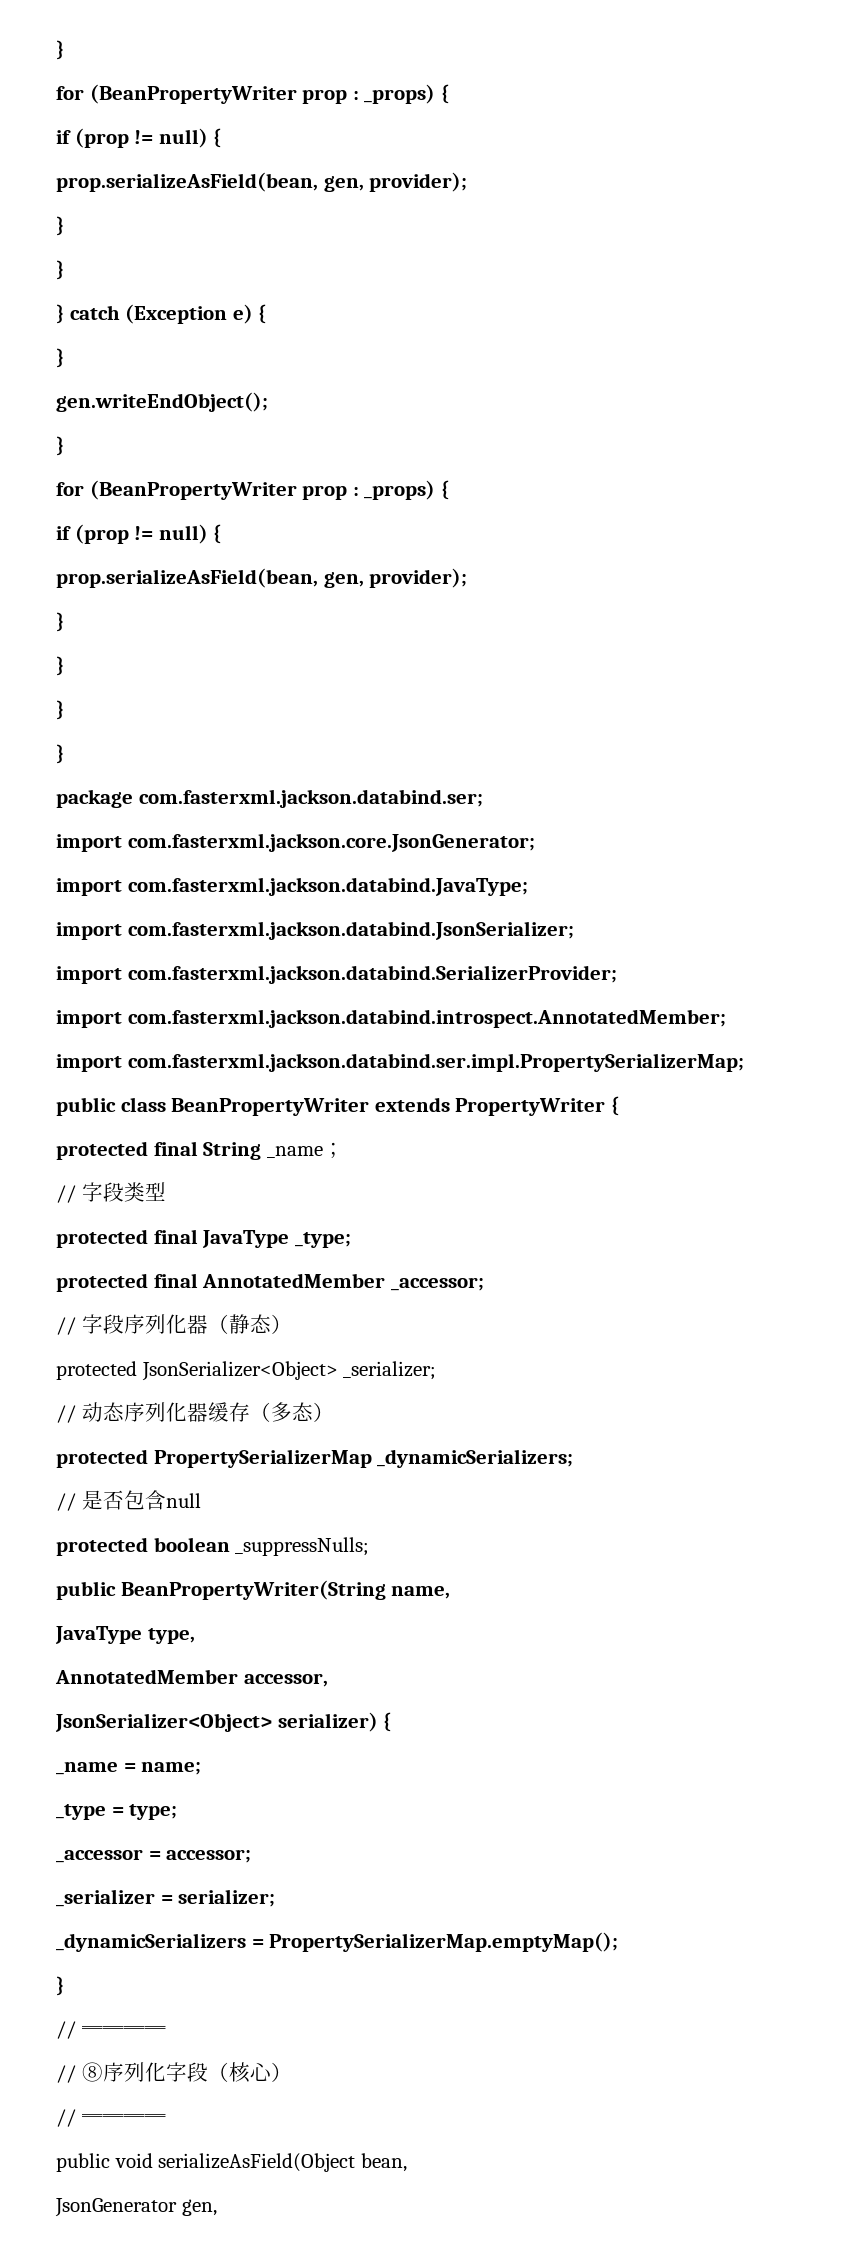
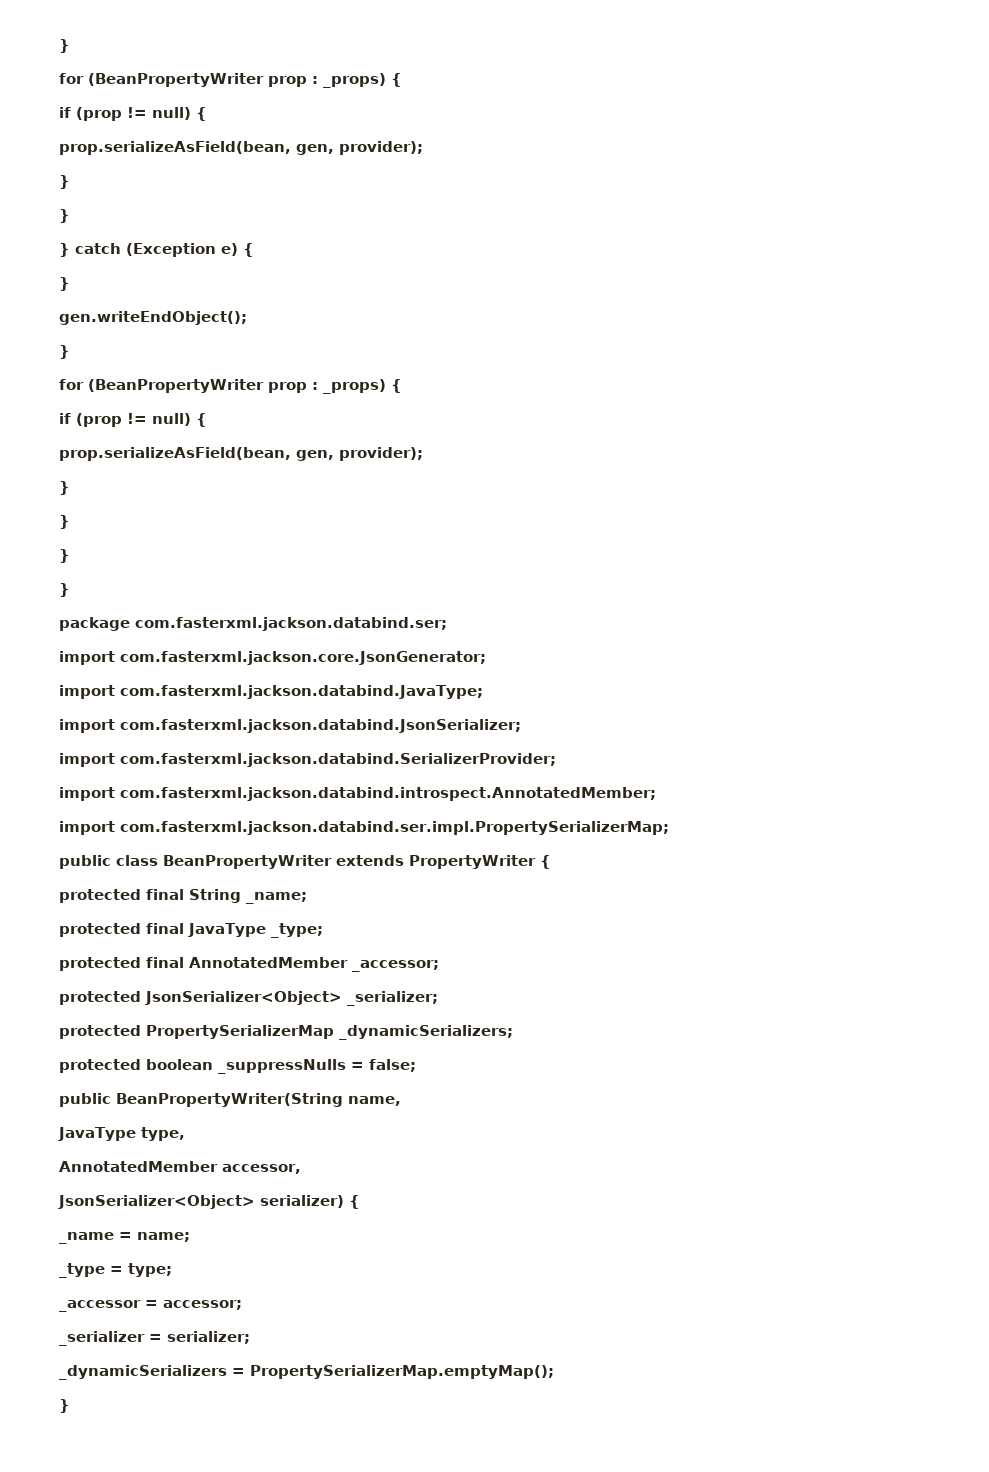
- protected final String _name；
- // 字段类型
+ protected final String _name;
- // 字段序列化器（静态）
  protected JsonSerializer<Object> _serializer;
- // 动态序列化器缓存（多态）
- // 是否包含null
- protected boolean _suppressNulls;
+ protected boolean _suppressNulls = false;
  _dynamicSerializers = PropertySerializerMap.emptyMap();
  }
- // ════
- // ⑧序列化字段（核心）
- // ════
- public void serializeAsField(Object bean,
- JsonGenerator gen,

